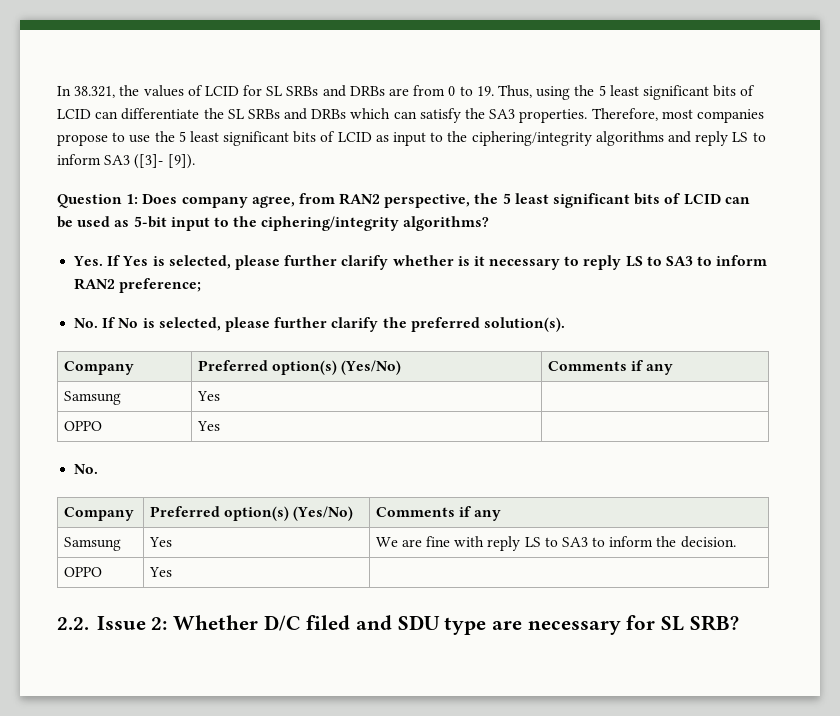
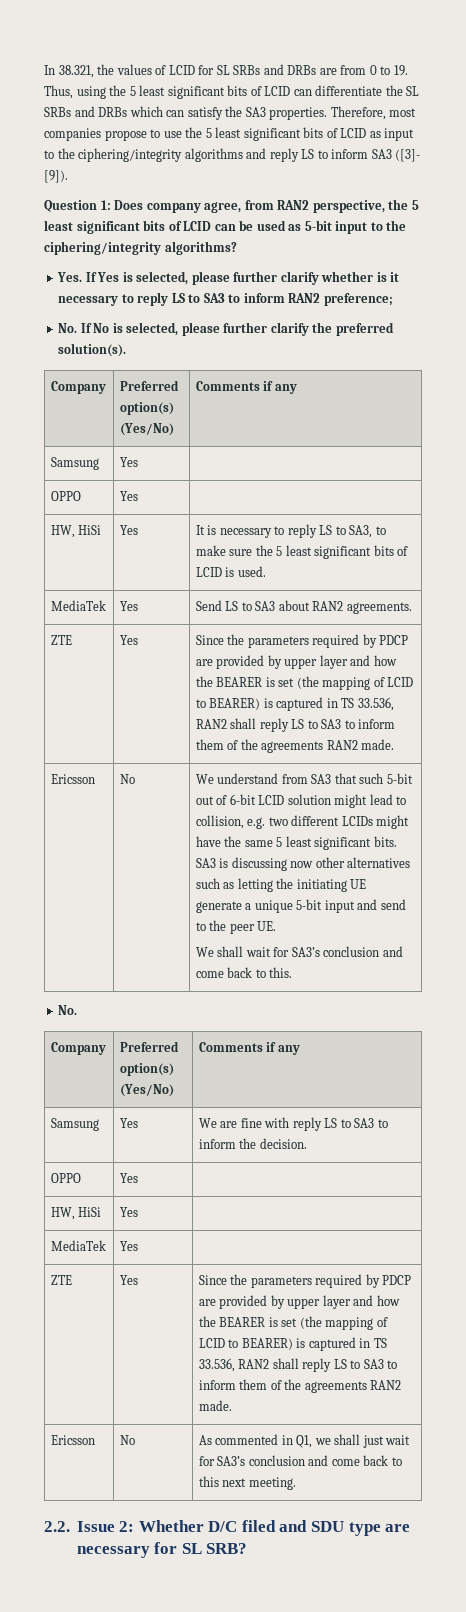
+ HW, HiSi | Yes | It is necessary to reply LS to SA3, to make sure the 5 least significant bits of LCID is used.
+ MediaTek | Yes | Send LS to SA3 about RAN2 agreements.
+ ZTE | Yes | Since the parameters required by PDCP are provided by upper layer and how the BEARER is set (the mapping of LCID to BEARER) is captured in TS 33.536, RAN2 shall reply LS to SA3 to inform them of the agreements RAN2 made.
+ Ericsson | No | We understand from SA3 that such 5-bit out of 6-bit LCID solution might lead to collision, e.g. two different LCIDs might have the same 5 least significant bits. SA3 is discussing now other alternatives such as letting the initiating UE generate a unique 5-bit input and send to the peer UE.
+ We shall wait for SA3’s conclusion and come back to this.
  Samsung | Yes | We are fine with reply LS to SA3 to inform the decision.
  OPPO | Yes |
+ HW, HiSi | Yes |
+ MediaTek | Yes |
+ ZTE | Yes | Since the parameters required by PDCP are provided by upper layer and how the BEARER is set (the mapping of LCID to BEARER) is captured in TS 33.536, RAN2 shall reply LS to SA3 to inform them of the agreements RAN2 made.
+ Ericsson | No | As commented in Q1, we shall just wait for SA3’s conclusion and come back to this next meeting.

